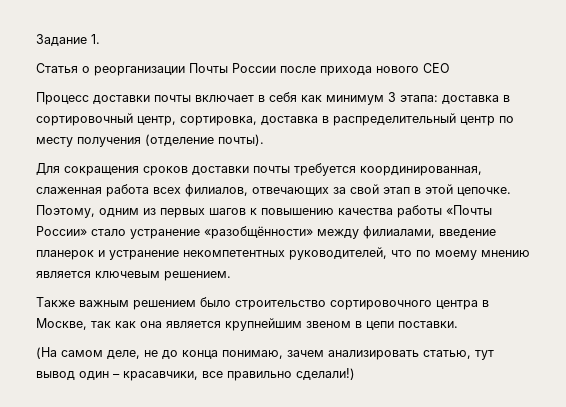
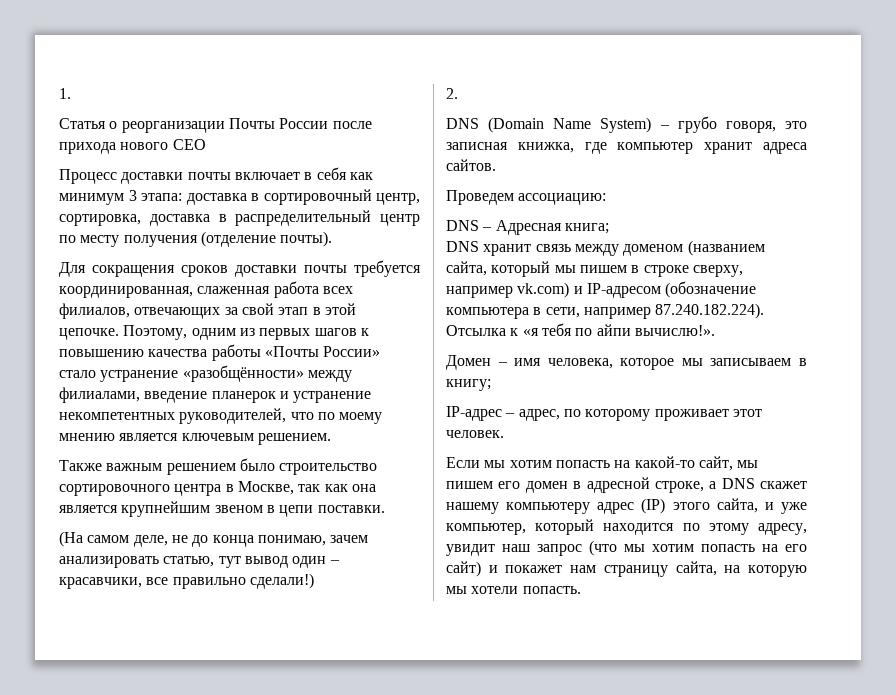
- Задание 1.
+ 1.
+ 2.
+ DNS (Domain Name System) – грубо говоря, это записная книжка, где компьютер хранит адреса сайтов.
+ Проведем ассоциацию:
+ DNS – Адресная книга;
+ DNS хранит связь между доменом (названием сайта, который мы пишем в строке сверху, например vk.com) и IP-адресом (обозначение компьютера в сети, например 87.240.182.224). Отсылка к «я тебя по айпи вычислю!».
+ Домен – имя человека, которое мы записываем в книгу;
+ IP-адрес – адрес, по которому проживает этот человек.
+ Если мы хотим попасть на какой-то сайт, мы пишем его домен в адресной строке, а DNS скажет нашему компьютеру адрес (IP) этого сайта, и уже компьютер, который находится по этому адресу, увидит наш запрос (что мы хотим попасть на его сайт) и покажет нам страницу сайта, на которую мы хотели попасть.

